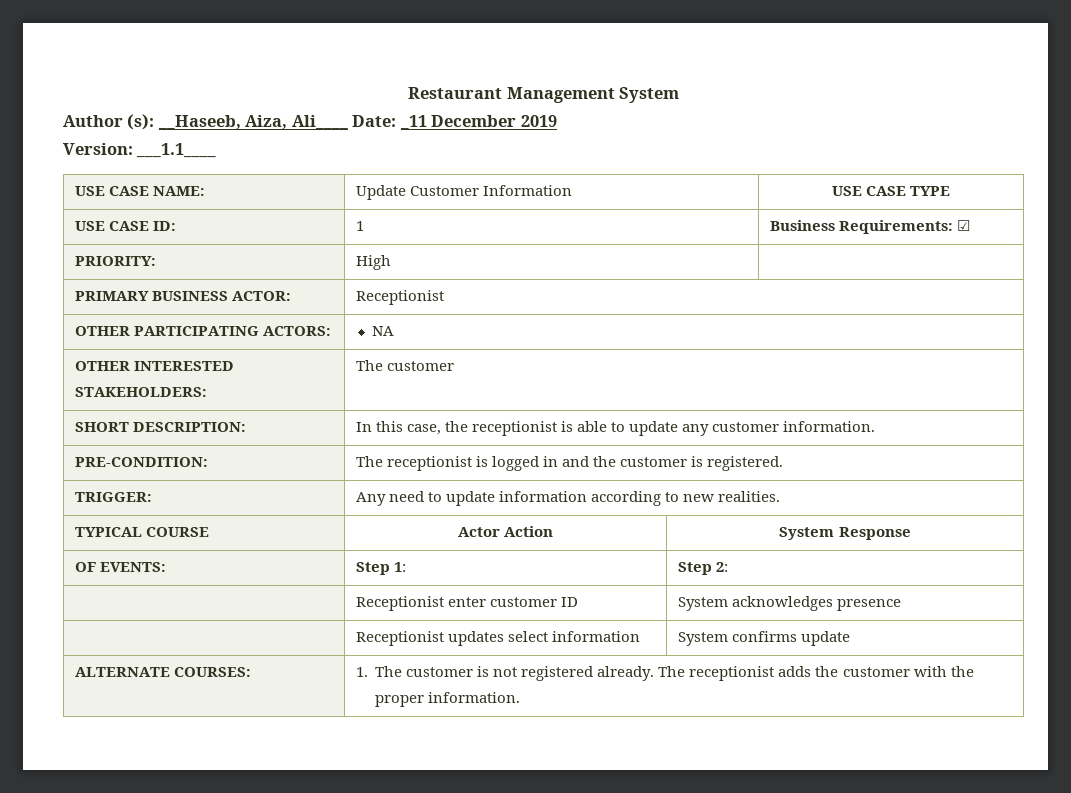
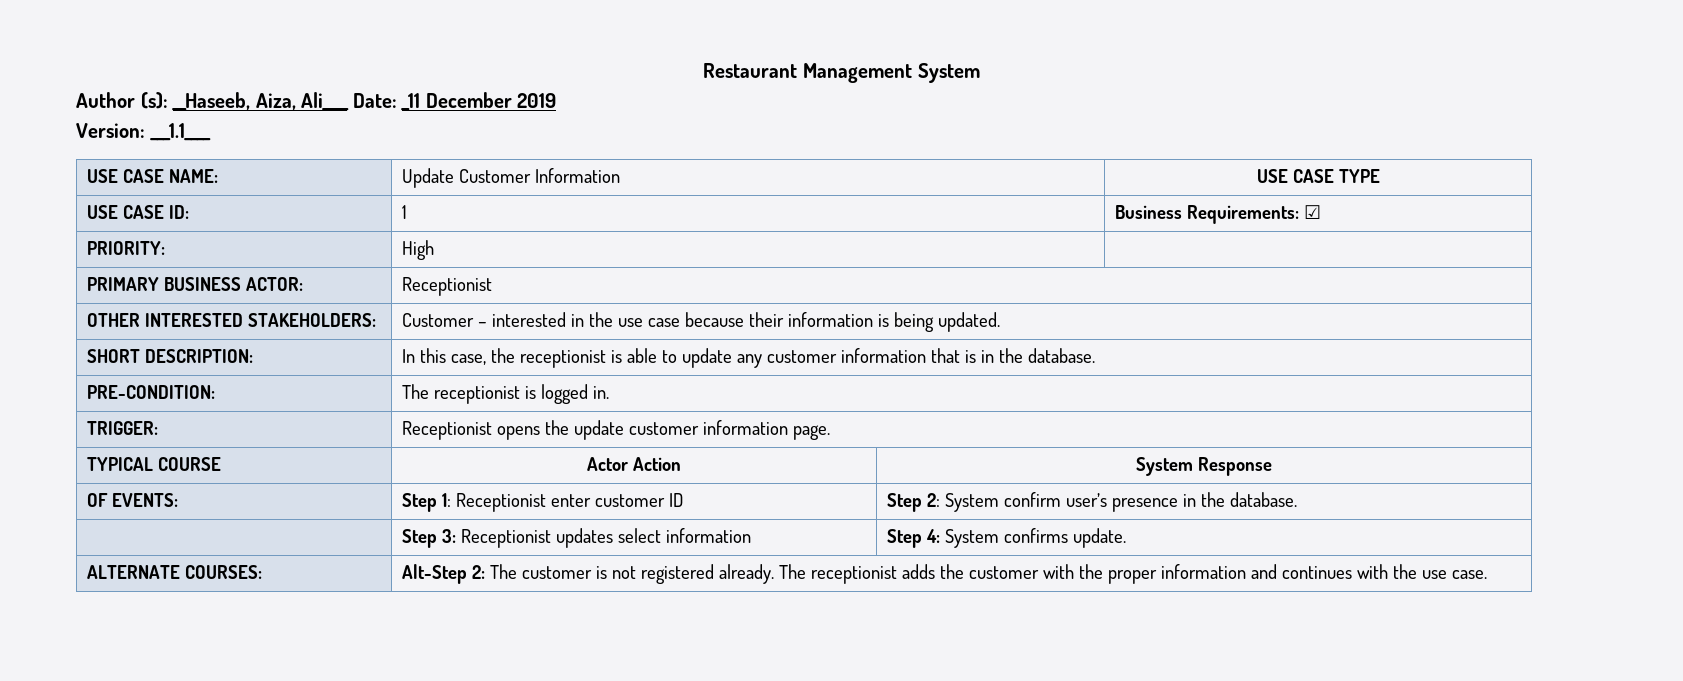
- OTHER PARTICIPATING ACTORS: | NA
- OTHER INTERESTED STAKEHOLDERS: | The customer
+ OTHER INTERESTED STAKEHOLDERS: | Customer – interested in the use case because their information is being updated.
- SHORT DESCRIPTION: | In this case, the receptionist is able to update any customer information.
+ SHORT DESCRIPTION: | In this case, the receptionist is able to update any customer information that is in the database.
- PRE-CONDITION: | The receptionist is logged in and the customer is registered.
- TRIGGER: | Any need to update information according to new realities.
+ PRE-CONDITION: | The receptionist is logged in.
+ TRIGGER: | Receptionist opens the update customer information page.
- OF EVENTS: | Step 1: | Step 2:
- | Receptionist enter customer ID | System acknowledges presence
- | Receptionist updates select information | System confirms update
+ OF EVENTS: | Step 1: Receptionist enter customer ID | Step 2: System confirm user’s presence in the database.
+ | Step 3: Receptionist updates select information | Step 4: System confirms update.
- ALTERNATE COURSES: | 1. The customer is not registered already. The receptionist adds the customer with the proper information.
+ ALTERNATE COURSES: | Alt-Step 2: The customer is not registered already. The receptionist adds the customer with the proper information and continues with the use case.

